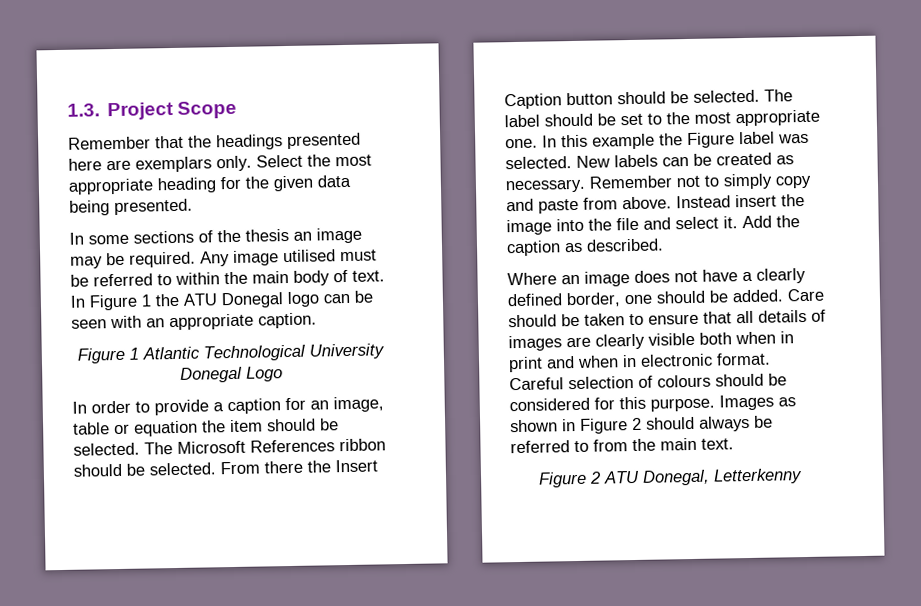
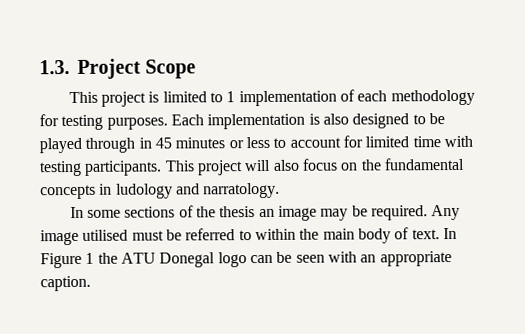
- Remember that the headings presented here are exemplars only. Select the most appropriate heading for the given data being presented.
+ This project is limited to 1 implementation of each methodology for testing purposes. Each implementation is also designed to be played through in 45 minutes or less to account for limited time with testing participants. This project will also focus on the fundamental concepts in ludology and narratology.
- Figure 1 Atlantic Technological University Donegal Logo
- In order to provide a caption for an image, table or equation the item should be selected. The Microsoft References ribbon should be selected. From there the Insert Caption button should be selected. The label should be set to the most appropriate one. In this example the Figure label was selected. New labels can be created as necessary. Remember not to simply copy and paste from above. Instead insert the image into the file and select it. Add the caption as described.
- Where an image does not have a clearly defined border, one should be added. Care should be taken to ensure that all details of images are clearly visible both when in print and when in electronic format. Careful selection of colours should be considered for this purpose. Images as shown in Figure 2 should always be referred to from the main text.
- Figure 2 ATU Donegal, Letterkenny

